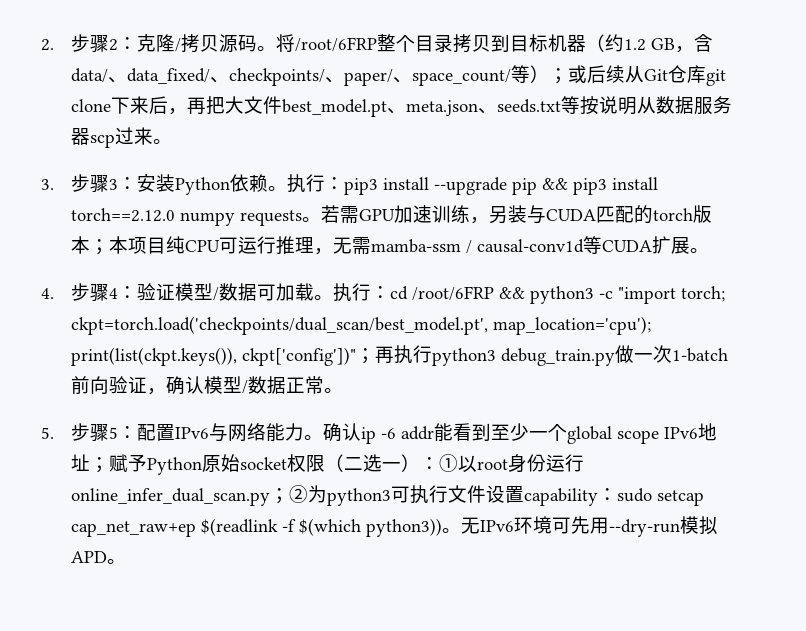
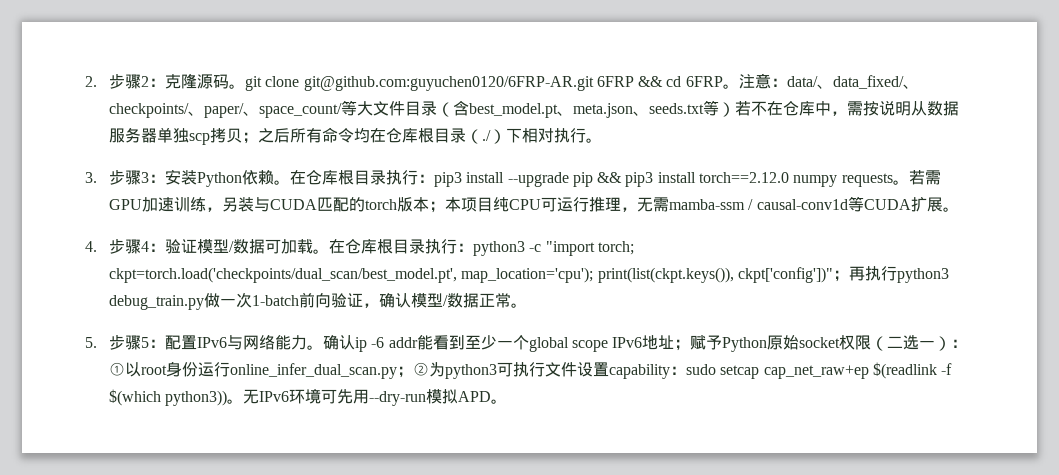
- 2.步骤2：克隆/拷贝源码。将/root/6FRP整个目录拷贝到目标机器（约1.2 GB，含data/、data_fixed/、checkpoints/、paper/、space_count/等）；或后续从Git仓库git clone下来后，再把大文件best_model.pt、meta.json、seeds.txt等按说明从数据服务器scp过来。
+ 2.步骤2：克隆源码。git clone git@github.com:guyuchen0120/6FRP-AR.git 6FRP && cd 6FRP。注意：data/、data_fixed/、checkpoints/、paper/、space_count/等大文件目录（含best_model.pt、meta.json、seeds.txt等）若不在仓库中，需按说明从数据服务器单独scp拷贝；之后所有命令均在仓库根目录（./）下相对执行。
- 执行：pip3 install --upgrade pip && pip3 install torch==2.12.0 numpy requests。
+ 在仓库根目录执行：pip3 install --upgrade pip && pip3 install torch==2.12.0 numpy requests。
- 执行：cd /root/6FRP && python3 -c "import torch; ckpt=torch.load('checkpoints/dual_scan/best_model.pt', map_location='cpu'); print(list(ckpt.keys()), ckpt['config'])"；再执行python3 debug_train.py做一次1-batch前向验证，确认模型/数据正常。
+ 在仓库根目录执行：python3 -c "import torch; ckpt=torch.load('checkpoints/dual_scan/best_model.pt', map_location='cpu'); print(list(ckpt.keys()), ckpt['config'])"；再执行python3 debug_train.py做一次1-batch前向验证，确认模型/数据正常。

